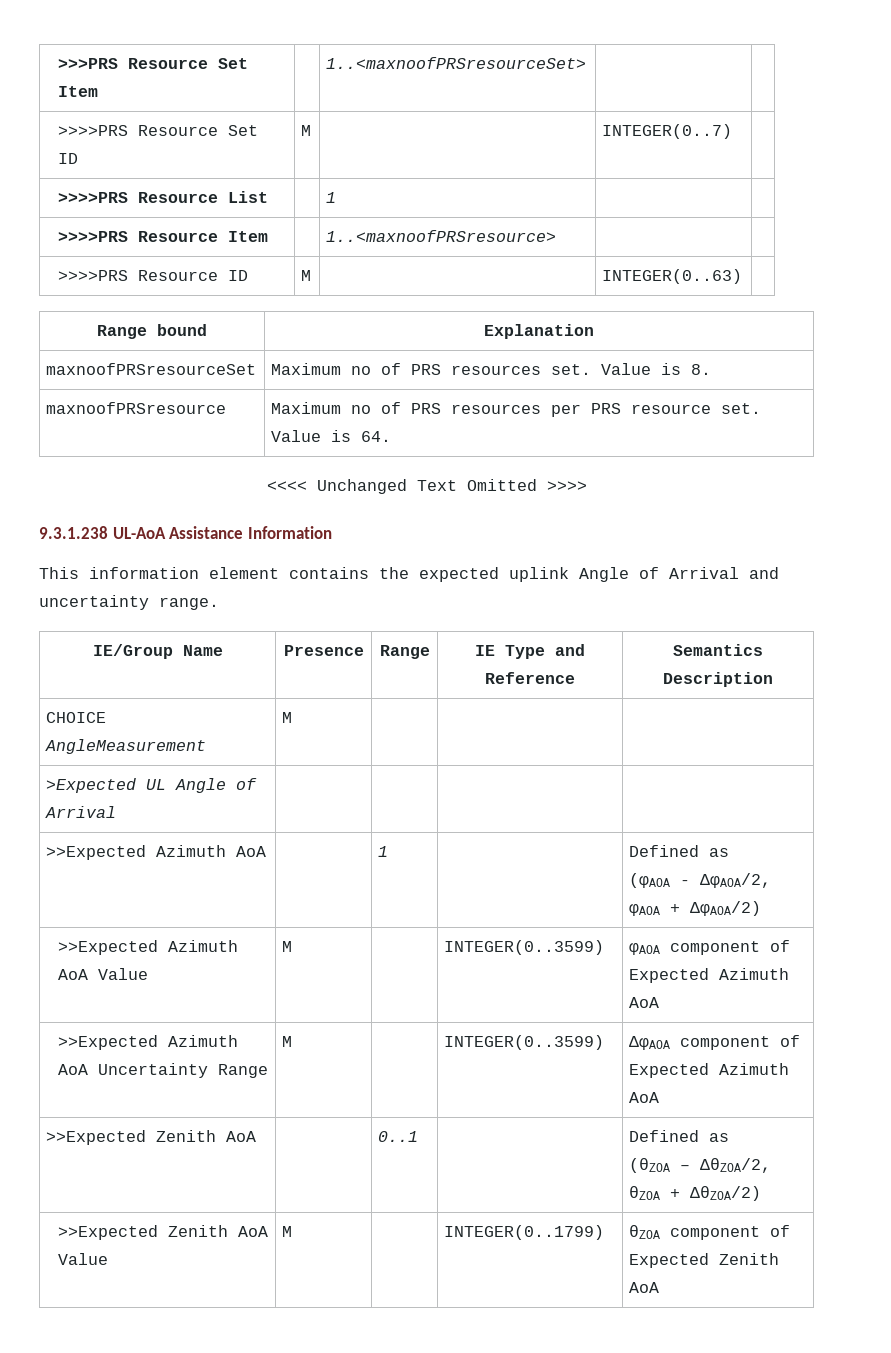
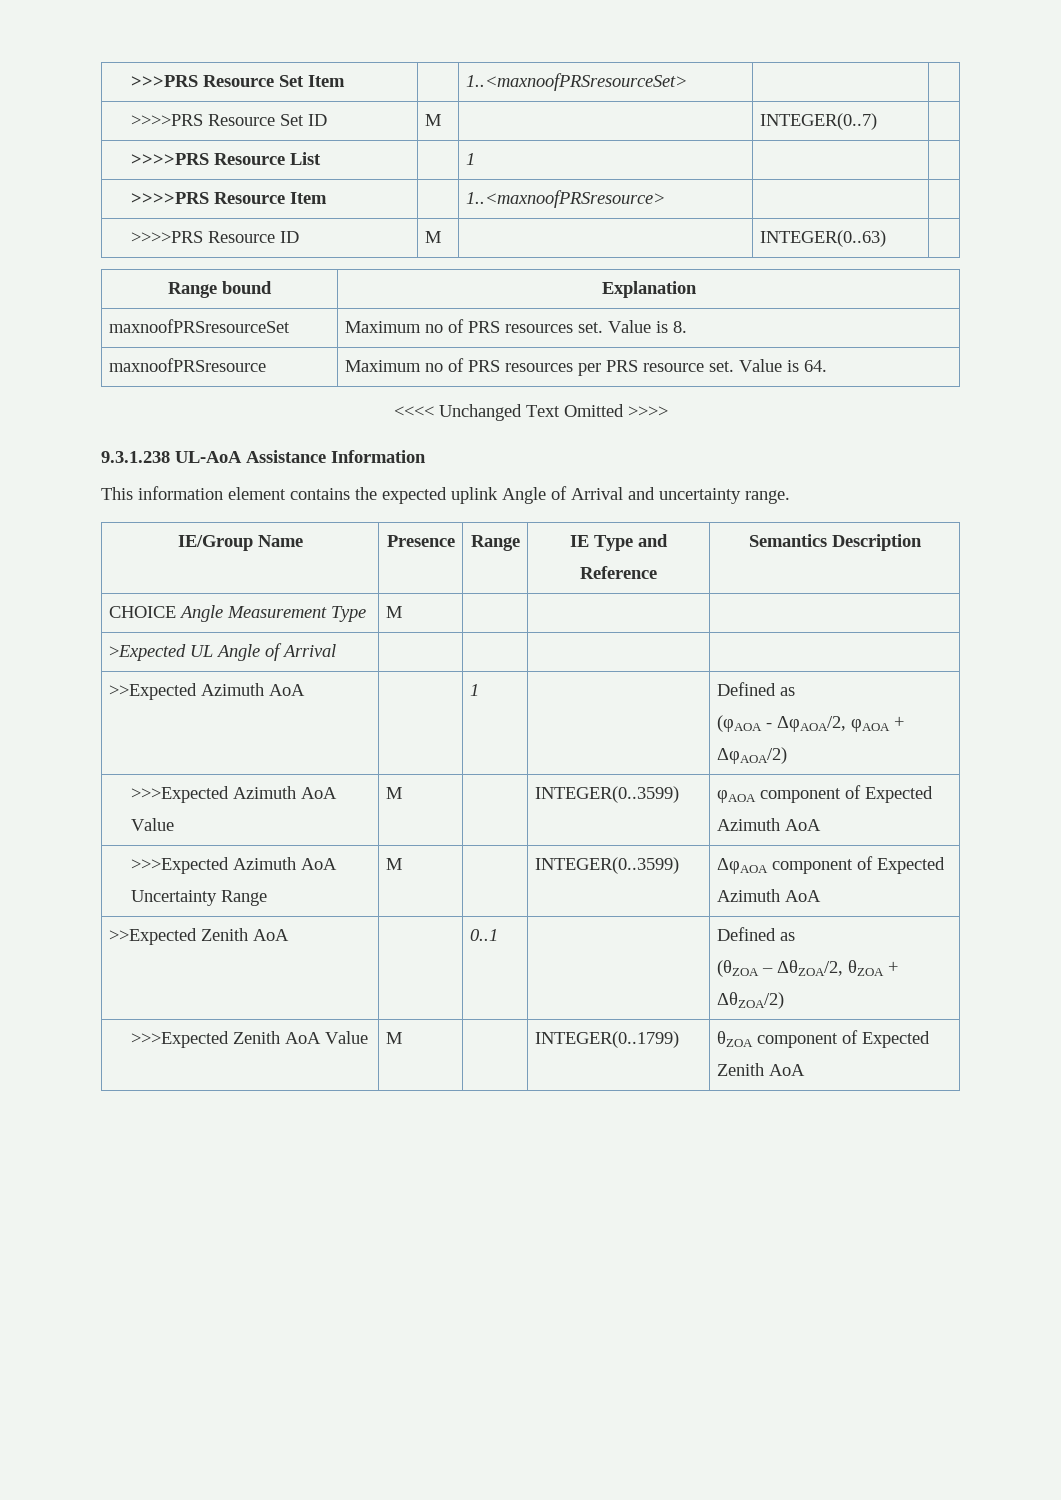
- CHOICE AngleMeasurement | M | | |
+ CHOICE Angle Measurement Type | M | | |
- >>Expected Azimuth AoA Value | M | | INTEGER(0..3599) | φAOA component of Expected Azimuth AoA
+ >>>Expected Azimuth AoA Value | M | | INTEGER(0..3599) | φAOA component of Expected Azimuth AoA
- >>Expected Azimuth AoA Uncertainty Range | M | | INTEGER(0..3599) | ΔφAOA component of Expected Azimuth AoA
+ >>>Expected Azimuth AoA Uncertainty Range | M | | INTEGER(0..3599) | ΔφAOA component of Expected Azimuth AoA
- >>Expected Zenith AoA Value | M | | INTEGER(0..1799) | θZOA component of Expected Zenith AoA
+ >>>Expected Zenith AoA Value | M | | INTEGER(0..1799) | θZOA component of Expected Zenith AoA

